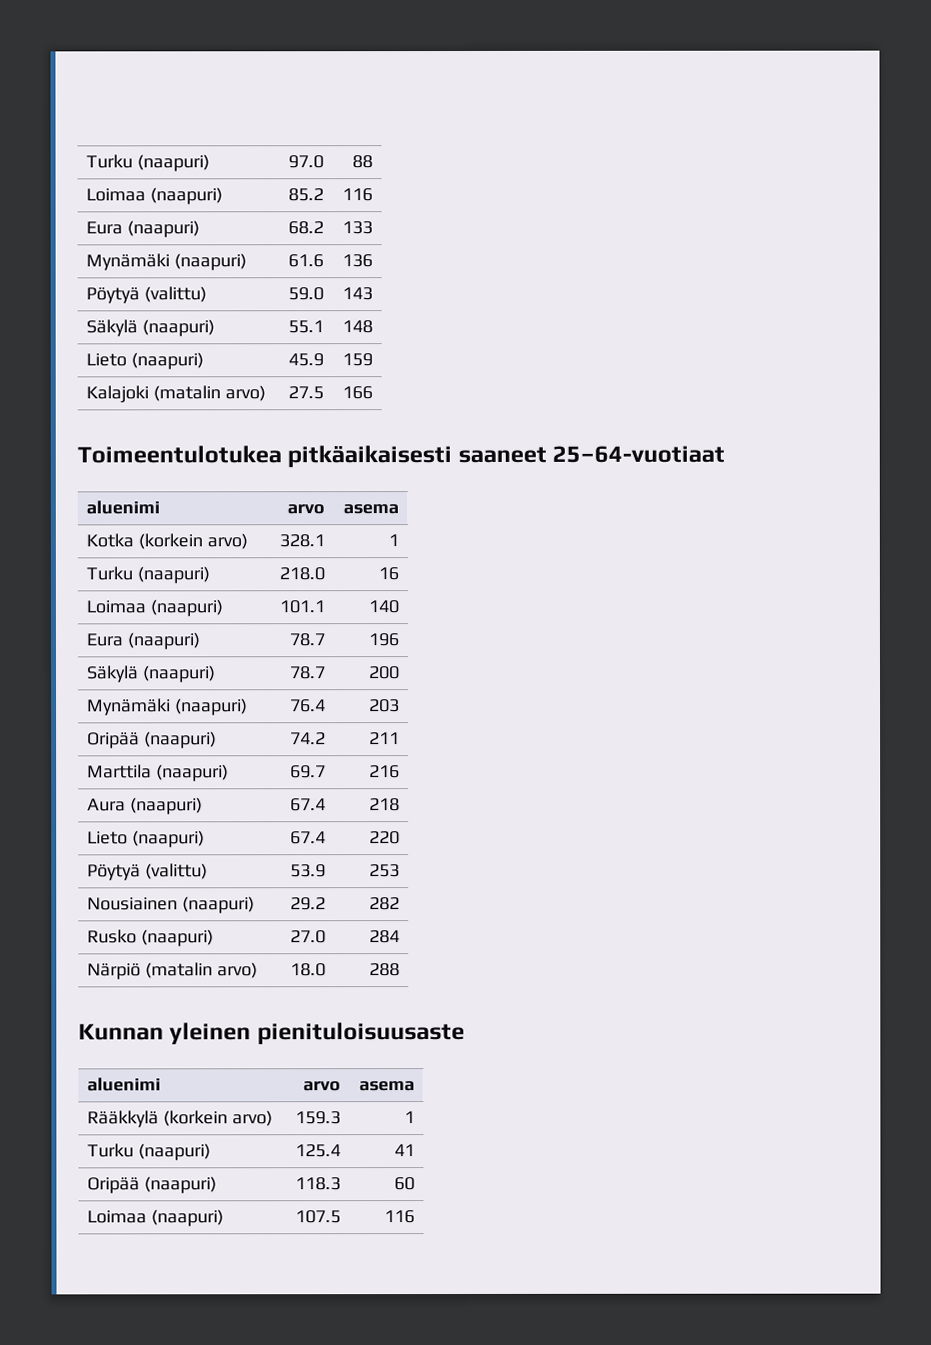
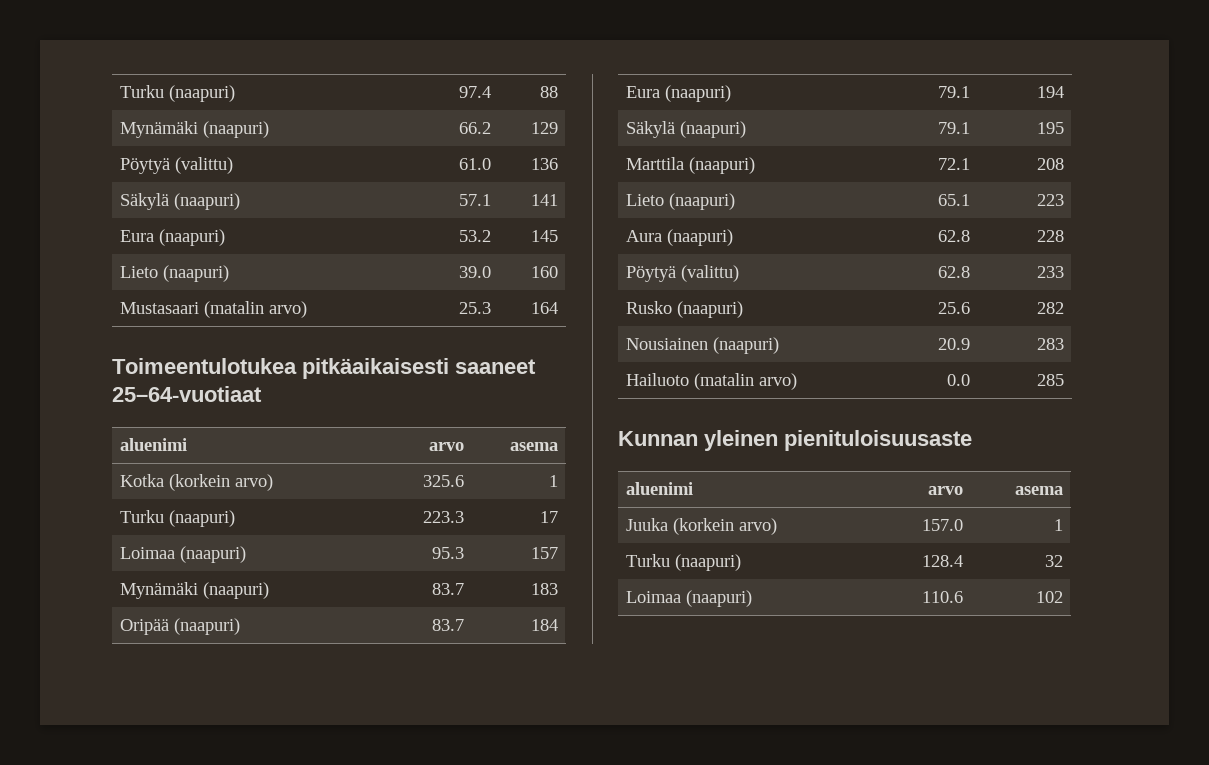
- Turku (naapuri) | 97.0 | 88
+ Turku (naapuri) | 97.4 | 88
- Loimaa (naapuri) | 85.2 | 116
- Eura (naapuri) | 68.2 | 133
- Mynämäki (naapuri) | 61.6 | 136
- Pöytyä (valittu) | 59.0 | 143
- Säkylä (naapuri) | 55.1 | 148
- Lieto (naapuri) | 45.9 | 159
- Kalajoki (matalin arvo) | 27.5 | 166
+ Mynämäki (naapuri) | 66.2 | 129
+ Pöytyä (valittu) | 61.0 | 136
+ Säkylä (naapuri) | 57.1 | 141
+ Eura (naapuri) | 53.2 | 145
+ Lieto (naapuri) | 39.0 | 160
+ Mustasaari (matalin arvo) | 25.3 | 164
- Kotka (korkein arvo) | 328.1 | 1
- Turku (naapuri) | 218.0 | 16
- Loimaa (naapuri) | 101.1 | 140
- Eura (naapuri) | 78.7 | 196
- Säkylä (naapuri) | 78.7 | 200
- Mynämäki (naapuri) | 76.4 | 203
- Oripää (naapuri) | 74.2 | 211
- Marttila (naapuri) | 69.7 | 216
- Aura (naapuri) | 67.4 | 218
- Lieto (naapuri) | 67.4 | 220
- Pöytyä (valittu) | 53.9 | 253
- Nousiainen (naapuri) | 29.2 | 282
- Rusko (naapuri) | 27.0 | 284
- Närpiö (matalin arvo) | 18.0 | 288
+ Kotka (korkein arvo) | 325.6 | 1
+ Turku (naapuri) | 223.3 | 17
+ Loimaa (naapuri) | 95.3 | 157
+ Mynämäki (naapuri) | 83.7 | 183
+ Oripää (naapuri) | 83.7 | 184
+ Eura (naapuri) | 79.1 | 194
+ Säkylä (naapuri) | 79.1 | 195
+ Marttila (naapuri) | 72.1 | 208
+ Lieto (naapuri) | 65.1 | 223
+ Aura (naapuri) | 62.8 | 228
+ Pöytyä (valittu) | 62.8 | 233
+ Rusko (naapuri) | 25.6 | 282
+ Nousiainen (naapuri) | 20.9 | 283
+ Hailuoto (matalin arvo) | 0.0 | 285
- Rääkkylä (korkein arvo) | 159.3 | 1
- Turku (naapuri) | 125.4 | 41
- Oripää (naapuri) | 118.3 | 60
- Loimaa (naapuri) | 107.5 | 116
+ Juuka (korkein arvo) | 157.0 | 1
+ Turku (naapuri) | 128.4 | 32
+ Loimaa (naapuri) | 110.6 | 102

